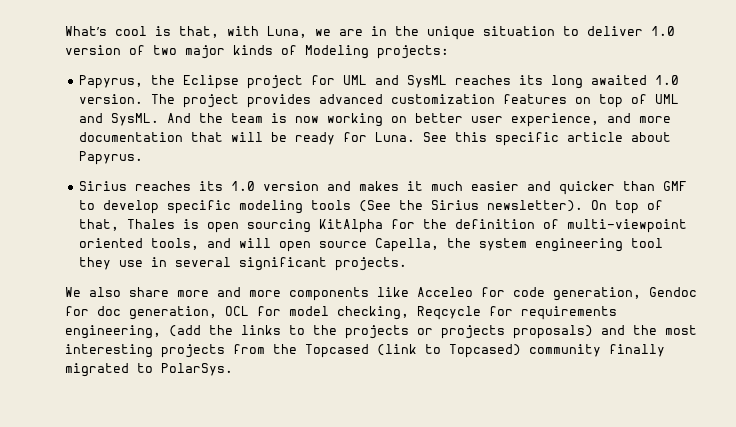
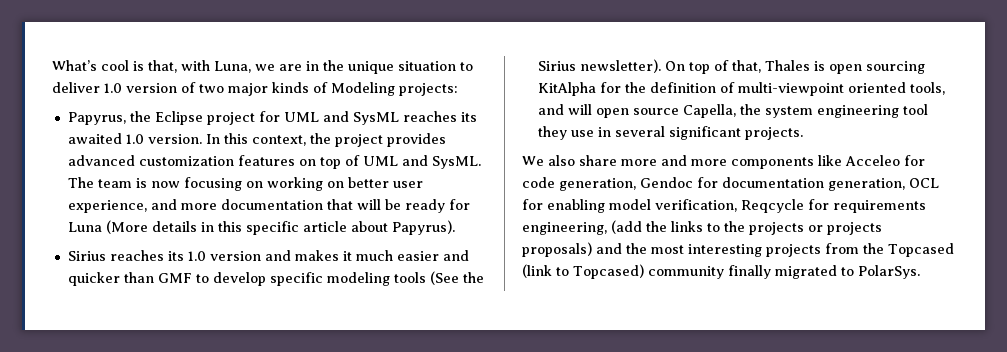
- Papyrus, the Eclipse project for UML and SysML reaches its long awaited 1.0 version.
+ Papyrus, the Eclipse project for UML and SysML reaches its awaited 1.0 version.
- The project provides advanced customization features on top of UML and SysML.
+ In this context, the project provides advanced customization features on top of UML and SysML.
- And the team is now working on better user experience, and more documentation that will be ready for Luna. See this specific article about Papyrus.
+ The team is now focusing on working on better user experience, and more documentation that will be ready for Luna (More details in this specific article about Papyrus).
- We also share more and more components like Acceleo for code generation, Gendoc for doc generation, OCL for model checking, Reqcycle for requirements engineering, (add the links to the projects or projects proposals) and the most interesting projects from the Topcased (link to Topcased) community finally migrated to PolarSys.
+ We also share more and more components like Acceleo for code generation, Gendoc for documentation generation, OCL for enabling model verification, Reqcycle for requirements engineering, (add the links to the projects or projects proposals) and the most interesting projects from the Topcased (link to Topcased) community finally migrated to PolarSys.

